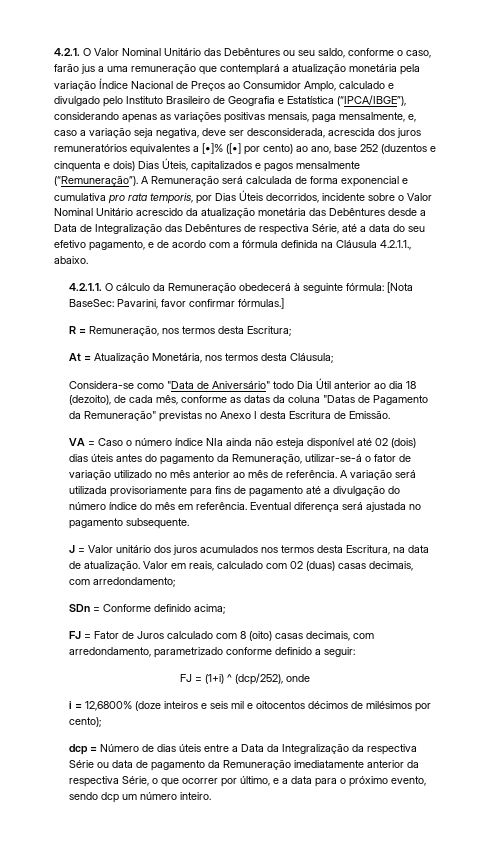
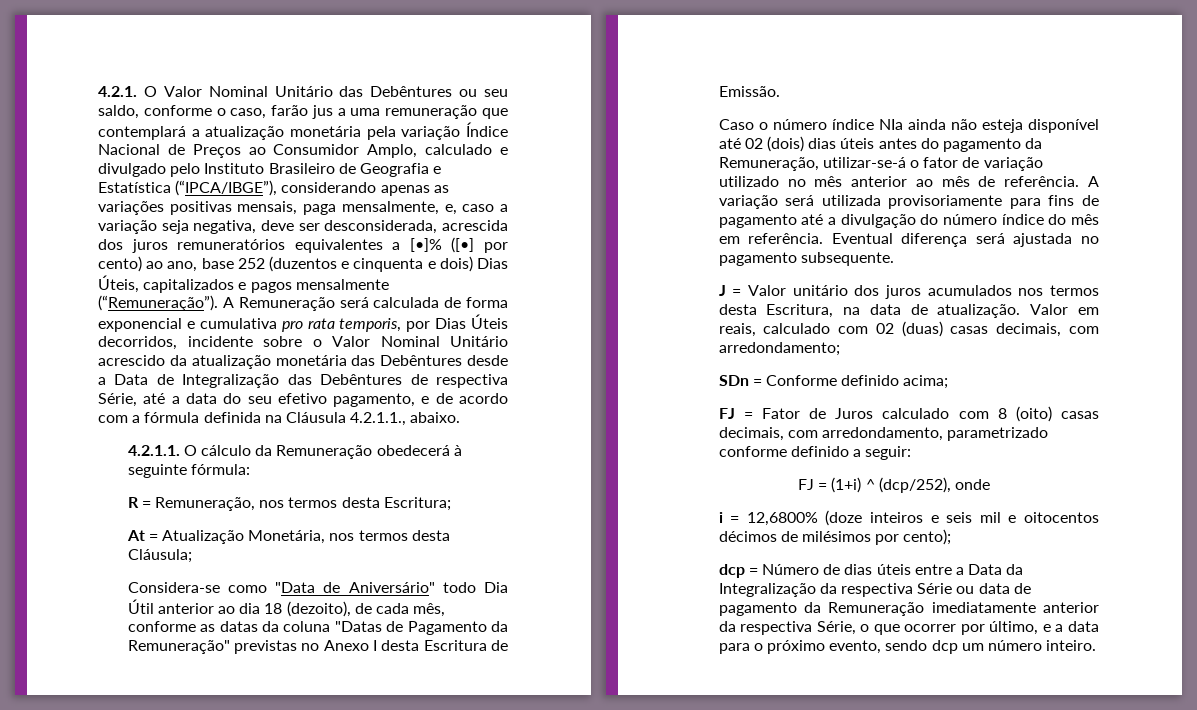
- 4.2.1.1. O cálculo da Remuneração obedecerá à seguinte fórmula: [Nota BaseSec: Pavarini, favor confirmar fórmulas.]
+ 4.2.1.1. O cálculo da Remuneração obedecerá à seguinte fórmula:
- VA = Caso o número índice NIa ainda não esteja disponível até 02 (dois) dias úteis antes do pagamento da Remuneração, utilizar-se-á o fator de variação utilizado no mês anterior ao mês de referência.
+ Caso o número índice NIa ainda não esteja disponível até 02 (dois) dias úteis antes do pagamento da Remuneração, utilizar-se-á o fator de variação utilizado no mês anterior ao mês de referência.

